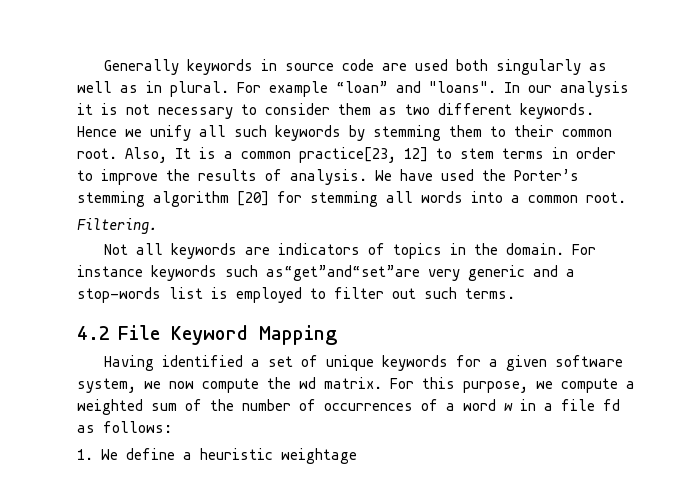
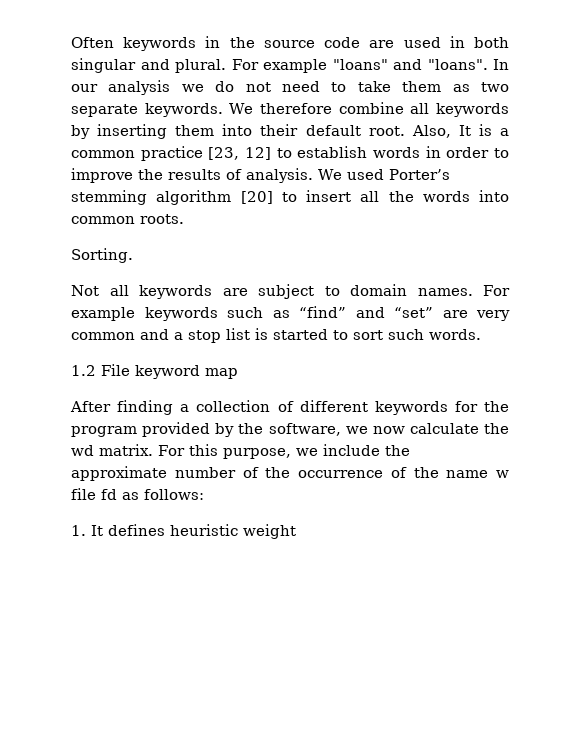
- Generally keywords in source code are used both singularly as well as in plural.
+ Often keywords in the source code are used in both singular and plural.
- For example “loan” and "loans".
+ For example "loans" and "loans".
- In our analysis it is not necessary to consider them as two different keywords. Hence we unify all such keywords by stemming them to their common root.
+ In our analysis we do not need to take them as two separate keywords. We therefore combine all keywords by inserting them into their default root.
- Also, It is a common practice[23, 12] to stem terms in order to improve the results of analysis.
+ Also, It is a common practice [23, 12] to establish words in order to improve the results of analysis.
- We have used the Porter’s stemming algorithm [20] for stemming all words into a common root.
- Filtering.
- Not all keywords are indicators of topics in the domain. For instance keywords such as“get”and“set”are very generic and a stop-words list is employed to filter out such terms.
- 4.2 File Keyword Mapping
- Having identified a set of unique keywords for a given software system, we now compute the wd matrix.
+ We used Porter’s stemming algorithm [20] to insert all the words into common roots.
+ Sorting.
+ Not all keywords are subject to domain names. For example keywords such as “find” and “set” are very common and a stop list is started to sort such words.
+ 1.2 File keyword map
+ After finding a collection of different keywords for the program provided by the software, we now calculate the wd matrix.
- For this purpose, we compute a weighted sum of the number of occurrences of a word w in a file fd as follows:
+ For this purpose, we include the approximate number of the occurrence of the name w file fd as follows:
- 1. We define a heuristic weightage
+ 1. It defines heuristic weight

